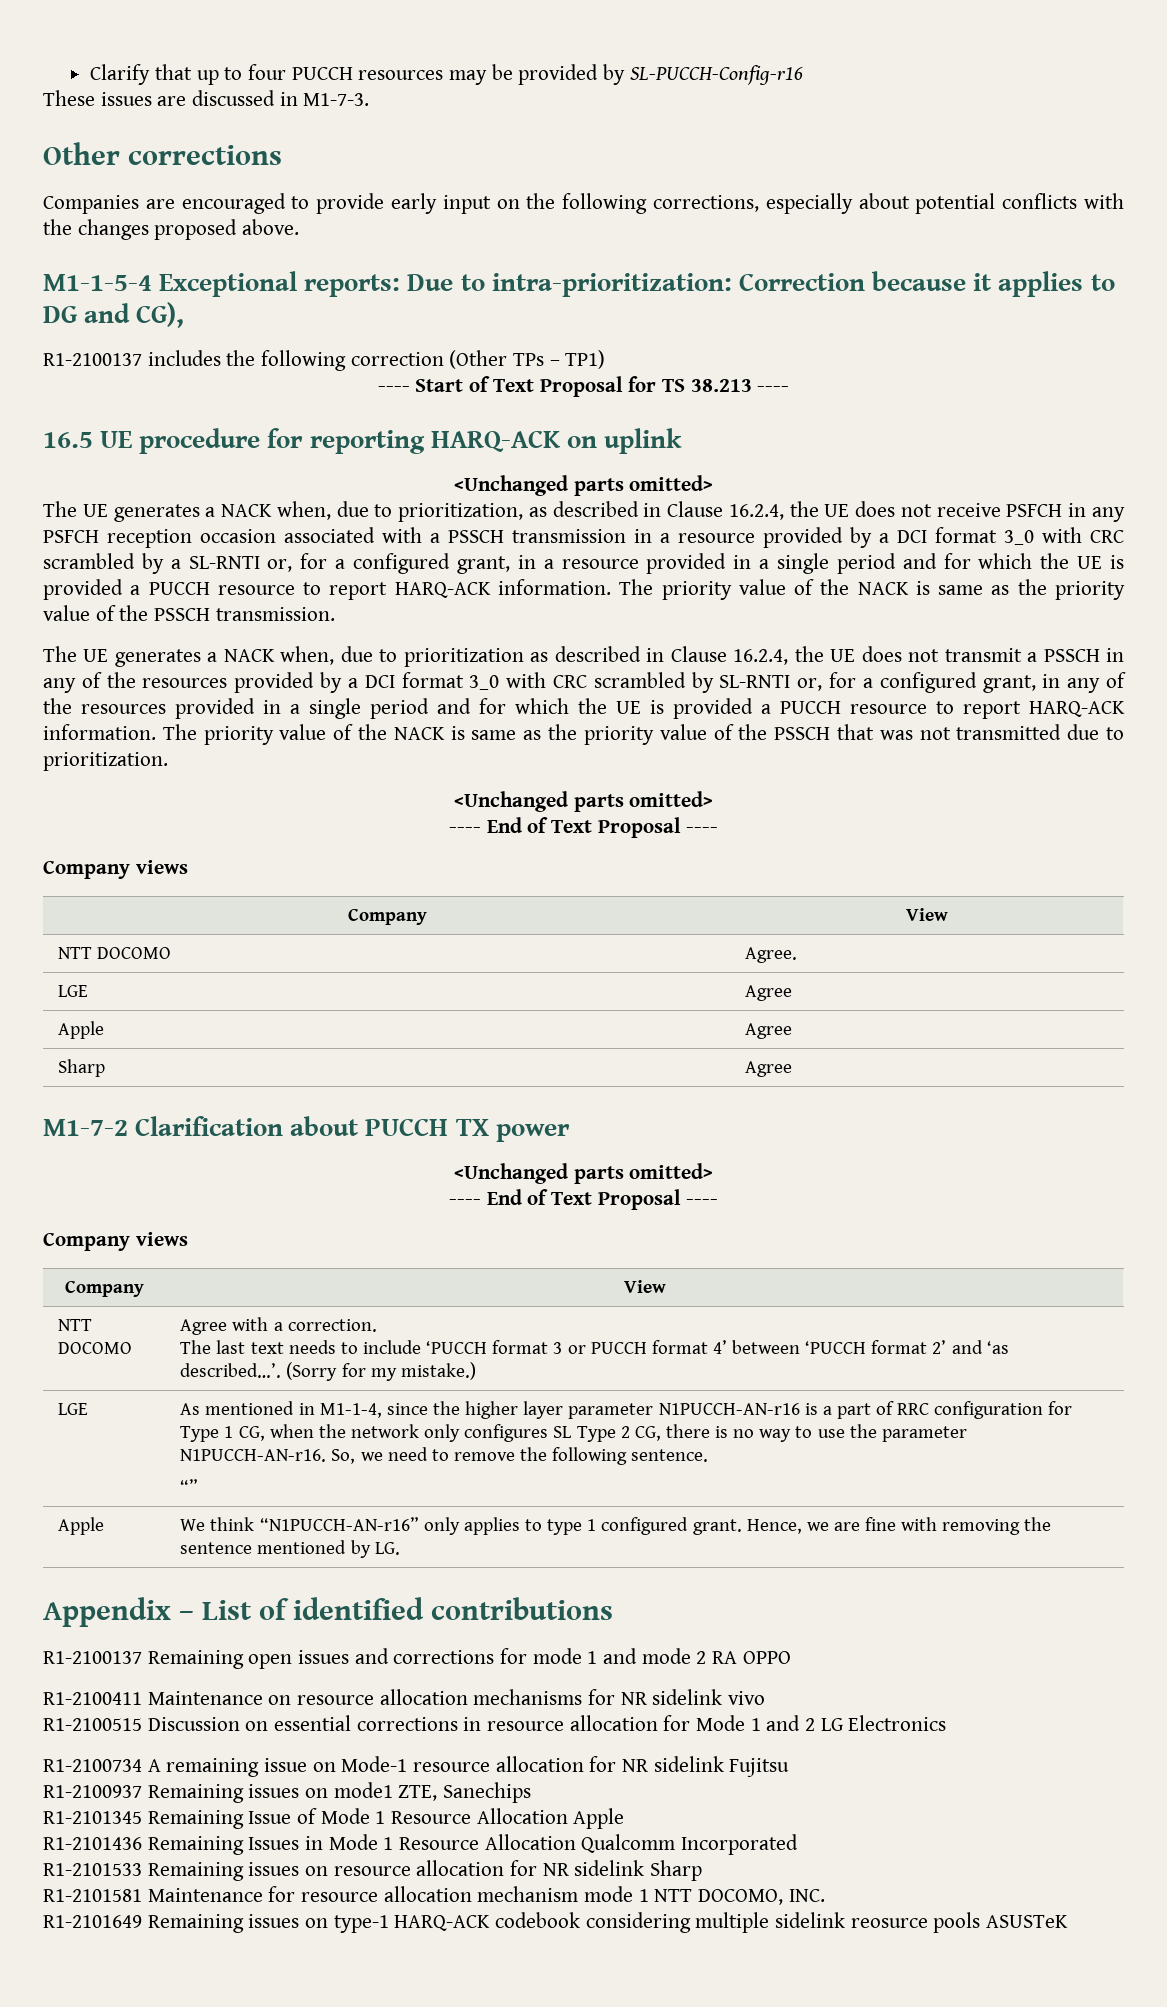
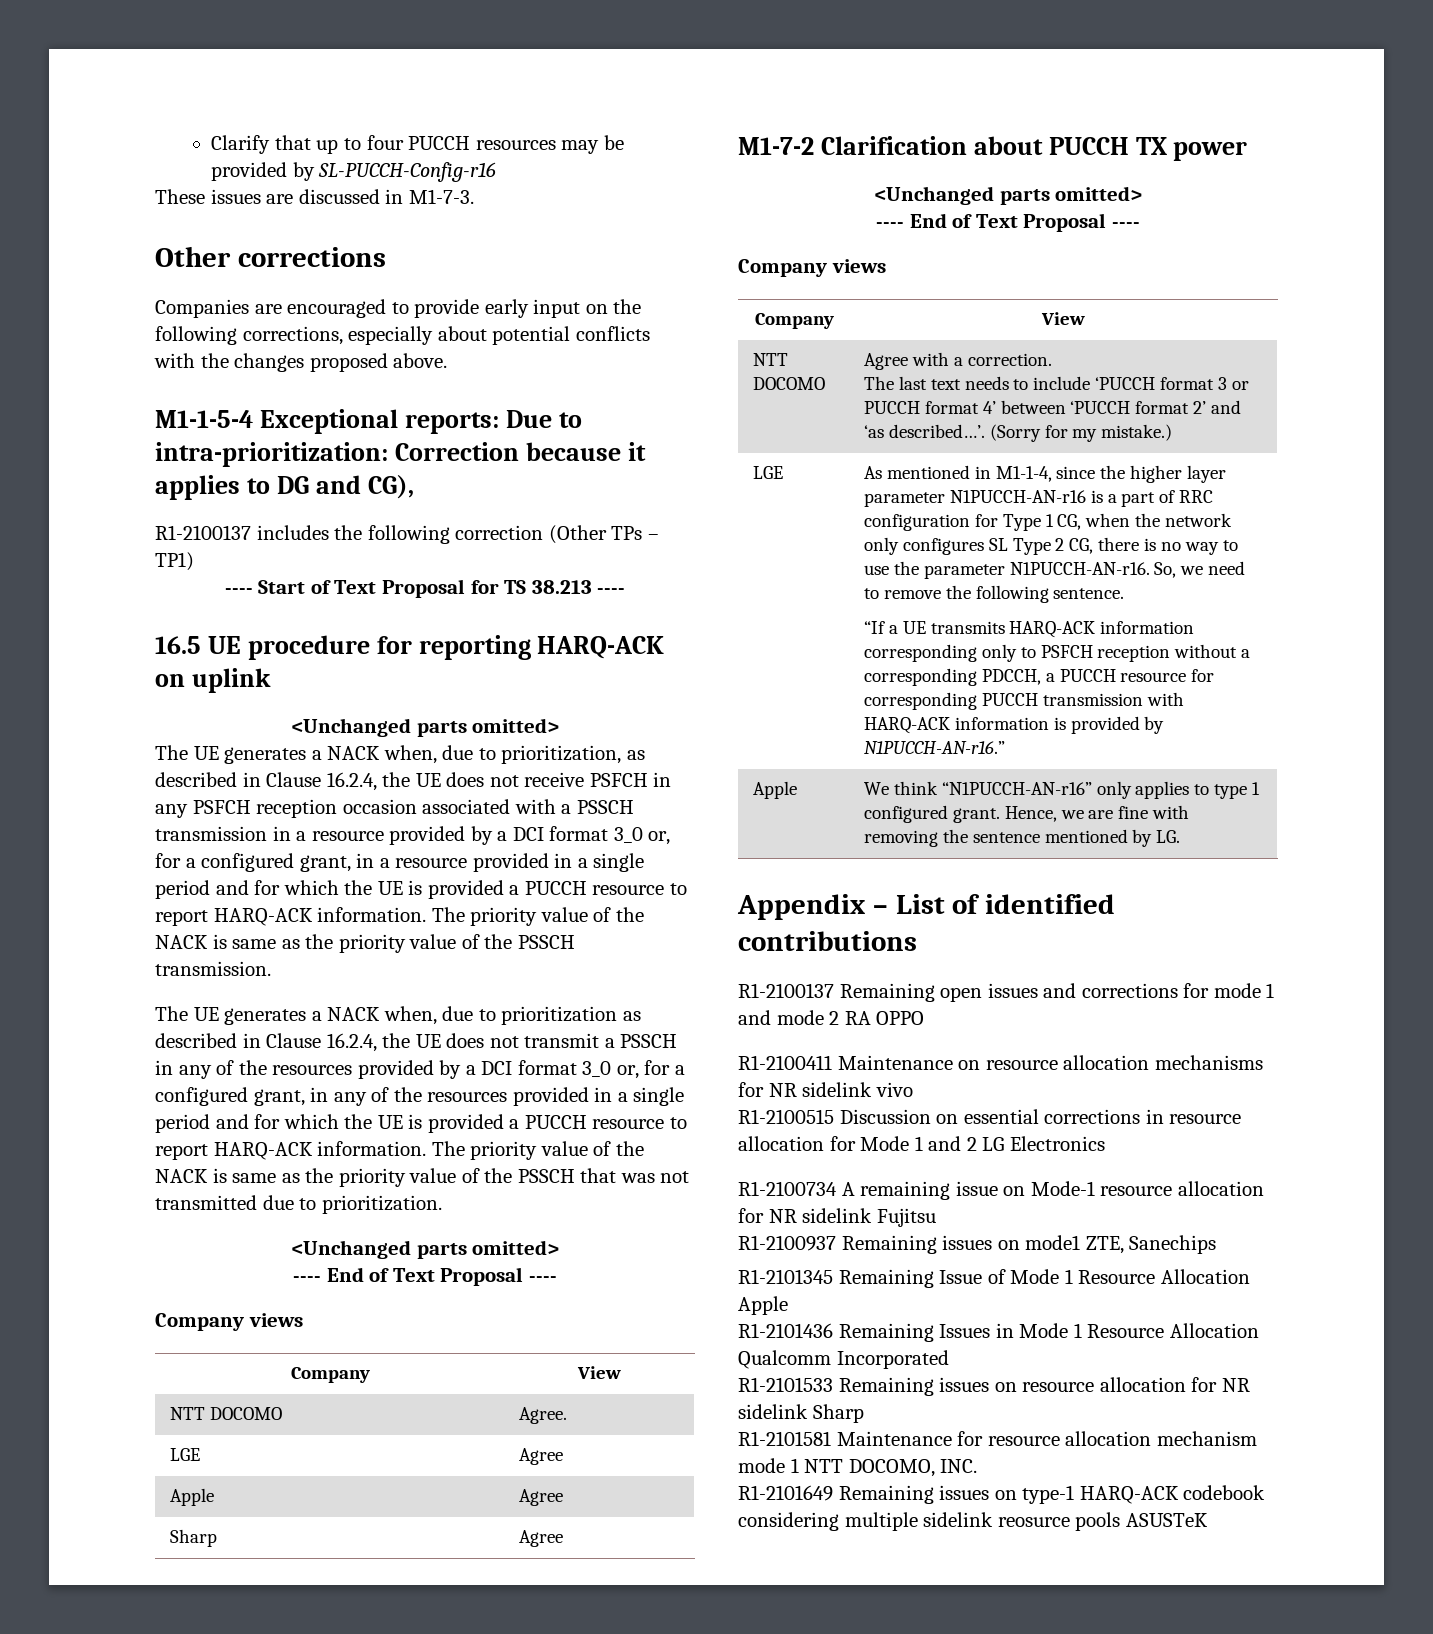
- The UE generates a NACK when, due to prioritization, as described in Clause 16.2.4, the UE does not receive PSFCH in any PSFCH reception occasion associated with a PSSCH transmission in a resource provided by a DCI format 3_0 with CRC scrambled by a SL-RNTI or, for a configured grant, in a resource provided in a single period and for which the UE is provided a PUCCH resource to report HARQ-ACK information.
+ The UE generates a NACK when, due to prioritization, as described in Clause 16.2.4, the UE does not receive PSFCH in any PSFCH reception occasion associated with a PSSCH transmission in a resource provided by a DCI format 3_0 or, for a configured grant, in a resource provided in a single period and for which the UE is provided a PUCCH resource to report HARQ-ACK information.
- The UE generates a NACK when, due to prioritization as described in Clause 16.2.4, the UE does not transmit a PSSCH in any of the resources provided by a DCI format 3_0 with CRC scrambled by SL-RNTI or, for a configured grant, in any of the resources provided in a single period and for which the UE is provided a PUCCH resource to report HARQ-ACK information.
+ The UE generates a NACK when, due to prioritization as described in Clause 16.2.4, the UE does not transmit a PSSCH in any of the resources provided by a DCI format 3_0 or, for a configured grant, in any of the resources provided in a single period and for which the UE is provided a PUCCH resource to report HARQ-ACK information.
- “”
+ “If a UE transmits HARQ-ACK information corresponding only to PSFCH reception without a corresponding PDCCH, a PUCCH resource for corresponding PUCCH transmission with HARQ-ACK information is provided by N1PUCCH-AN-r16.”

